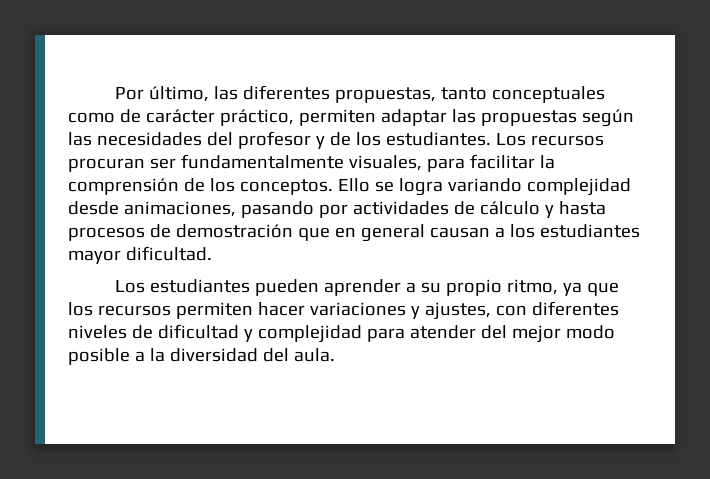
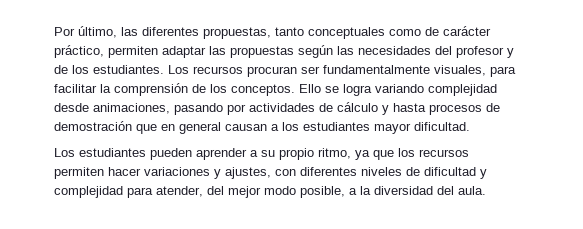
- Los estudiantes pueden aprender a su propio ritmo, ya que los recursos permiten hacer variaciones y ajustes, con diferentes niveles de dificultad y complejidad para atender del mejor modo posible a la diversidad del aula.
+ Los estudiantes pueden aprender a su propio ritmo, ya que los recursos permiten hacer variaciones y ajustes, con diferentes niveles de dificultad y complejidad para atender, del mejor modo posible, a la diversidad del aula.

